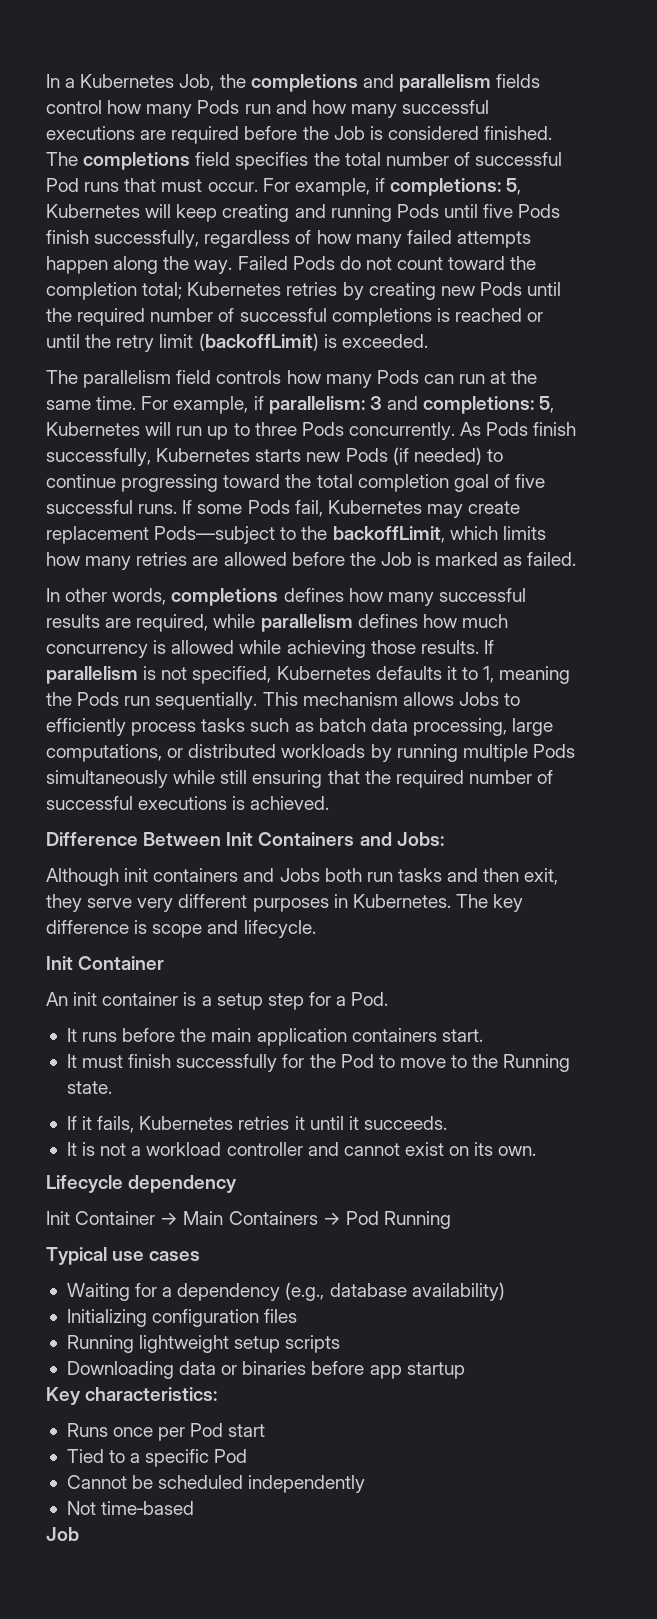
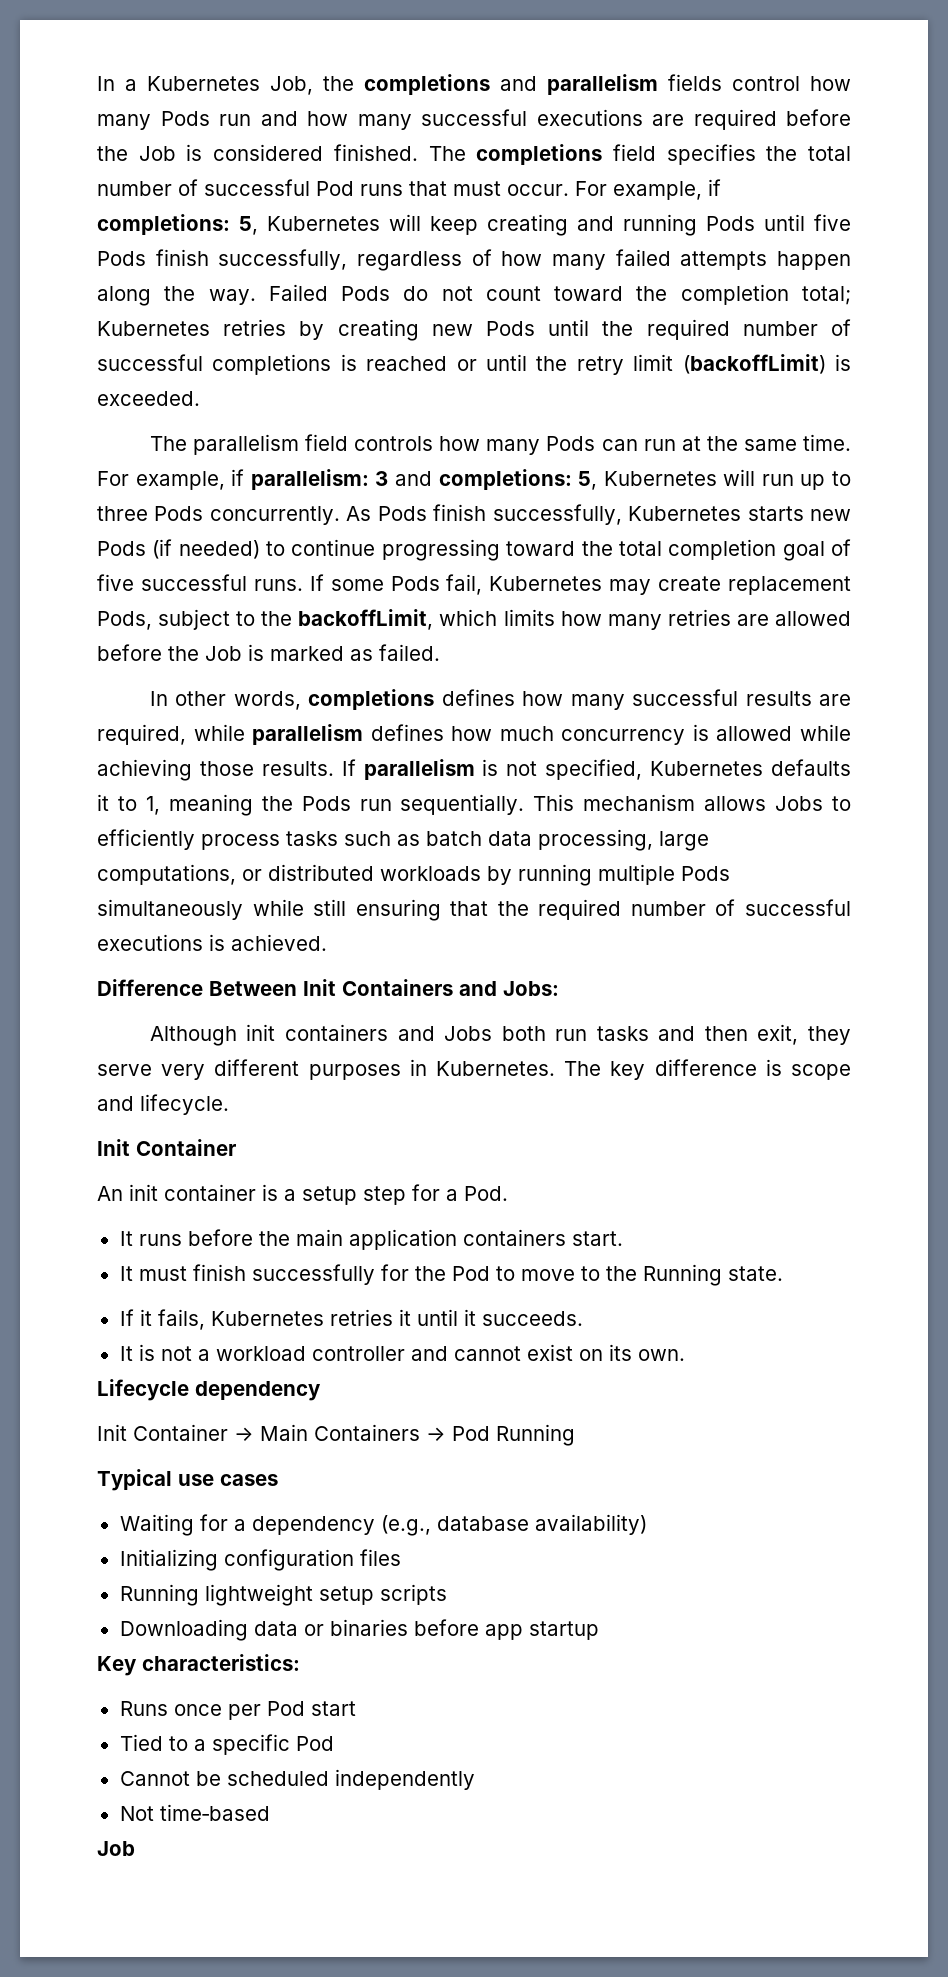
- If some Pods fail, Kubernetes may create replacement Pods—subject to the backoffLimit, which limits how many retries are allowed before the Job is marked as failed.
+ If some Pods fail, Kubernetes may create replacement Pods, subject to the backoffLimit, which limits how many retries are allowed before the Job is marked as failed.

